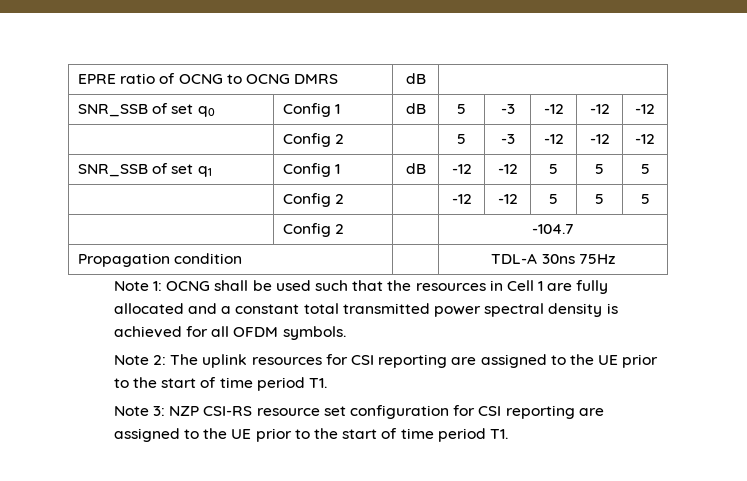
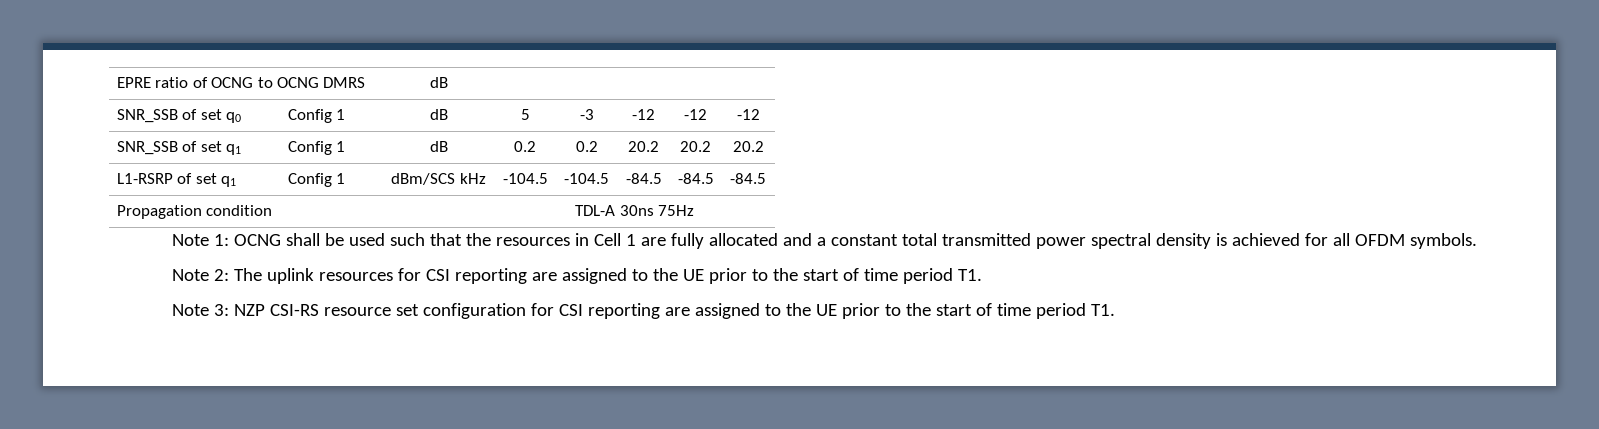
- | Config 2 | | 5 | -3 | -12 | -12 | -12
- SNR_SSB of set q1 | Config 1 | dB | -12 | -12 | 5 | 5 | 5
- | Config 2 | | -12 | -12 | 5 | 5 | 5
- | Config 2 | | -104.7
+ SNR_SSB of set q1 | Config 1 | dB | 0.2 | 0.2 | 20.2 | 20.2 | 20.2
+ L1-RSRP of set q1 | Config 1 | dBm/SCS kHz | -104.5 | -104.5 | -84.5 | -84.5 | -84.5

